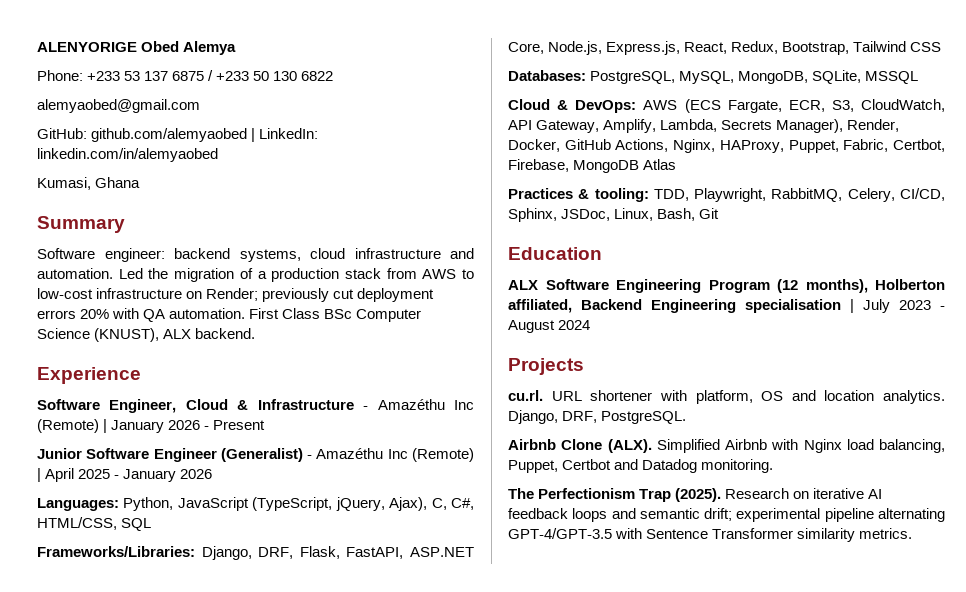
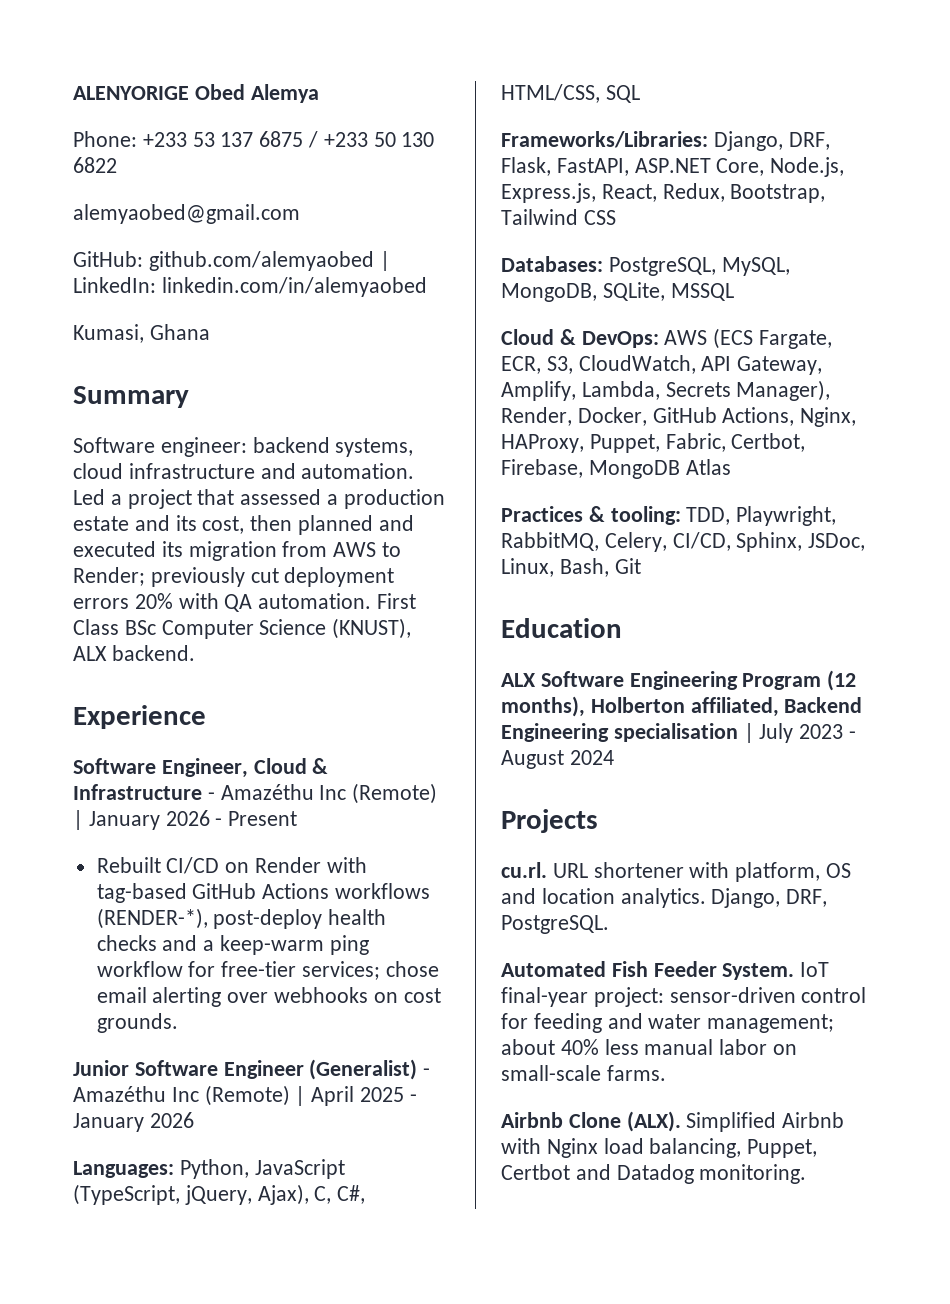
- Led the migration of a production stack from AWS to low-cost infrastructure on Render; previously cut deployment errors 20% with QA automation.
+ Led a project that assessed a production estate and its cost, then planned and executed its migration from AWS to Render; previously cut deployment errors 20% with QA automation.
+ Rebuilt CI/CD on Render with tag-based GitHub Actions workflows (RENDER-*), post-deploy health checks and a keep-warm ping workflow for free-tier services; chose email alerting over webhooks on cost grounds.
+ Automated Fish Feeder System. IoT final-year project: sensor-driven control for feeding and water management; about 40% less manual labor on small-scale farms.
- The Perfectionism Trap (2025). Research on iterative AI feedback loops and semantic drift; experimental pipeline alternating GPT-4/GPT-3.5 with Sentence Transformer similarity metrics.

